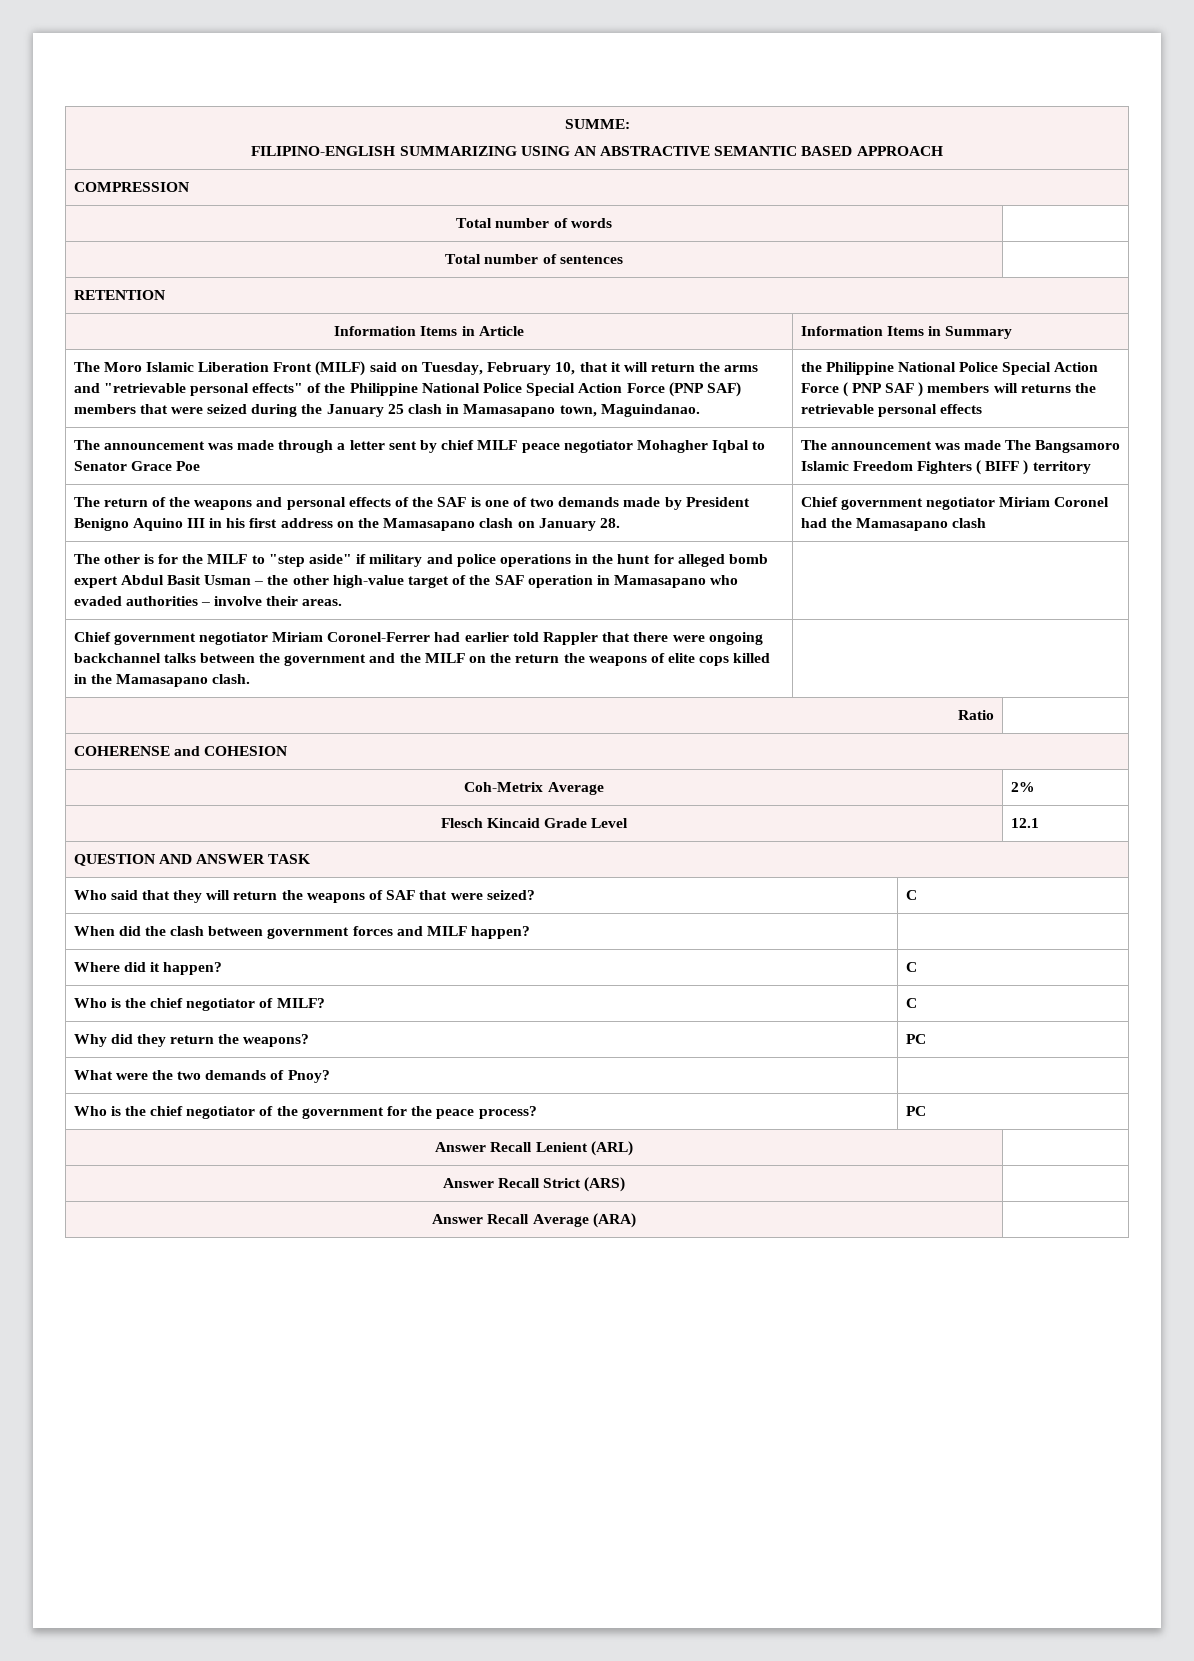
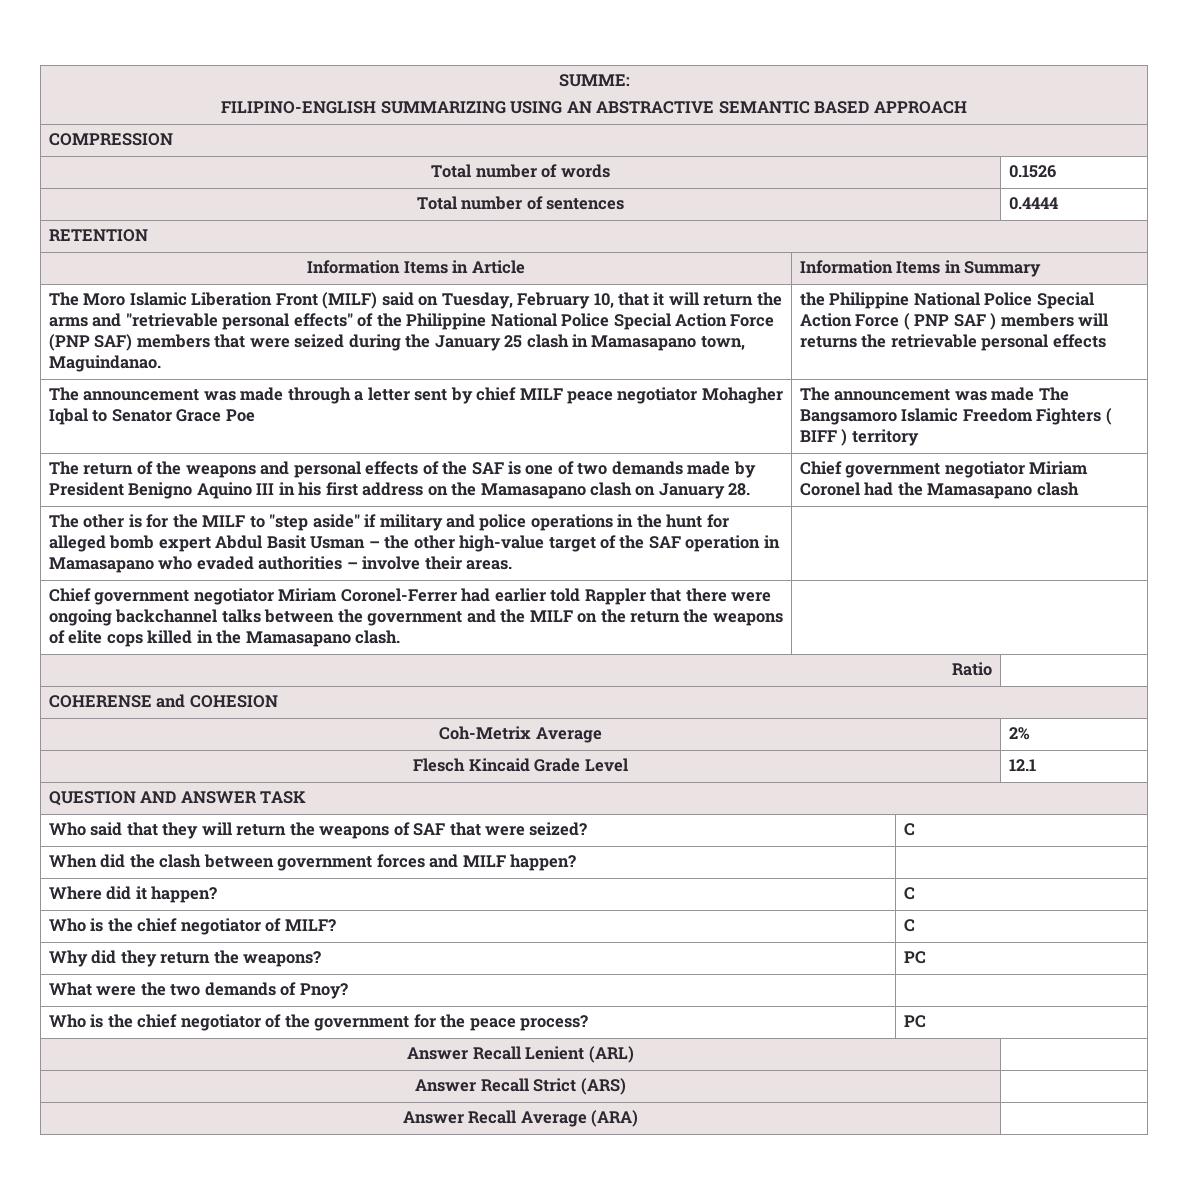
- Total number of words |
+ Total number of words | 0.1526
- Total number of sentences |
+ Total number of sentences | 0.4444

